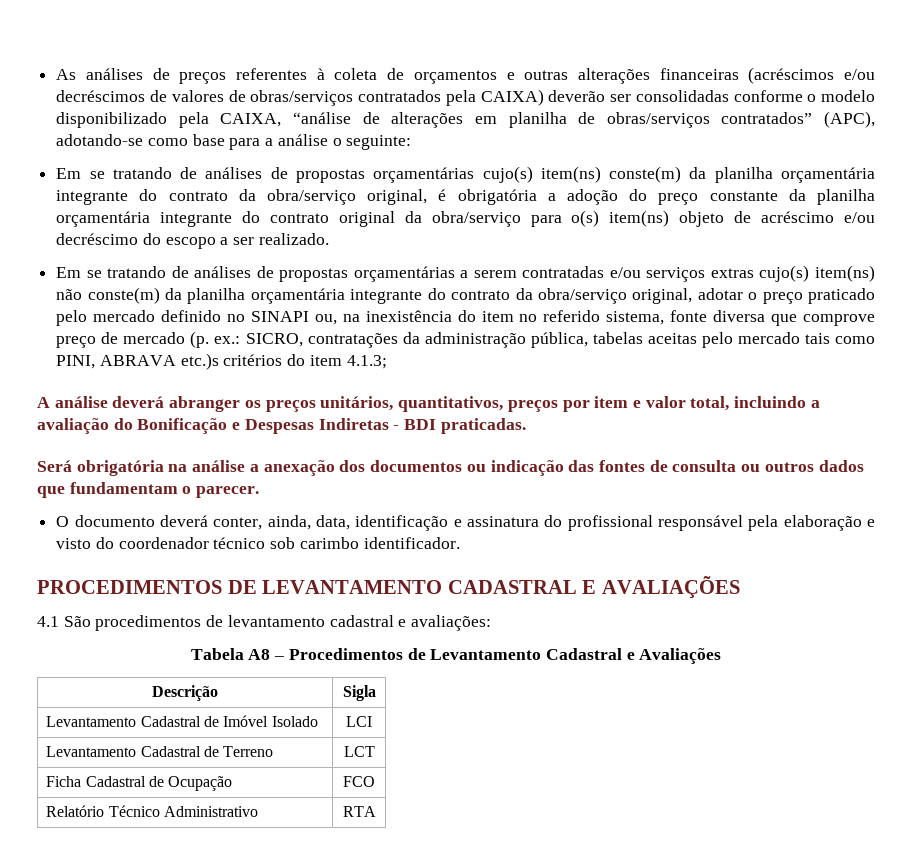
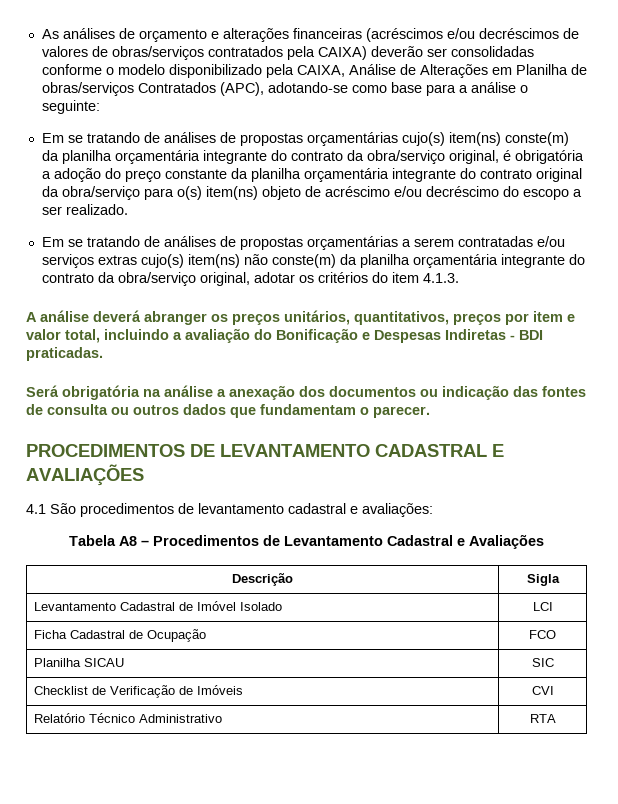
- As análises de preços referentes à coleta de orçamentos e outras alterações financeiras (acréscimos e/ou decréscimos de valores de obras/serviços contratados pela CAIXA) deverão ser consolidadas conforme o modelo disponibilizado pela CAIXA, “análise de alterações em planilha de obras/serviços contratados” (APC), adotando-se como base para a análise o seguinte:
+ As análises de orçamento e alterações financeiras (acréscimos e/ou decréscimos de valores de obras/serviços contratados pela CAIXA) deverão ser consolidadas conforme o modelo disponibilizado pela CAIXA, Análise de Alterações em Planilha de obras/serviços Contratados (APC), adotando-se como base para a análise o seguinte:
- Em se tratando de análises de propostas orçamentárias a serem contratadas e/ou serviços extras cujo(s) item(ns) não conste(m) da planilha orçamentária integrante do contrato da obra/serviço original, adotar o preço praticado pelo mercado definido no SINAPI ou, na inexistência do item no referido sistema, fonte diversa que comprove preço de mercado (p. ex.: SICRO, contratações da administração pública, tabelas aceitas pelo mercado tais como PINI, ABRAVA etc.)s critérios do item 4.1.3;
+ Em se tratando de análises de propostas orçamentárias a serem contratadas e/ou serviços extras cujo(s) item(ns) não conste(m) da planilha orçamentária integrante do contrato da obra/serviço original, adotar os critérios do item 4.1.3.
- O documento deverá conter, ainda, data, identificação e assinatura do profissional responsável pela elaboração e visto do coordenador técnico sob carimbo identificador.
- Levantamento Cadastral de Terreno | LCT
+ Planilha SICAU | SIC
+ Checklist de Verificação de Imóveis | CVI

